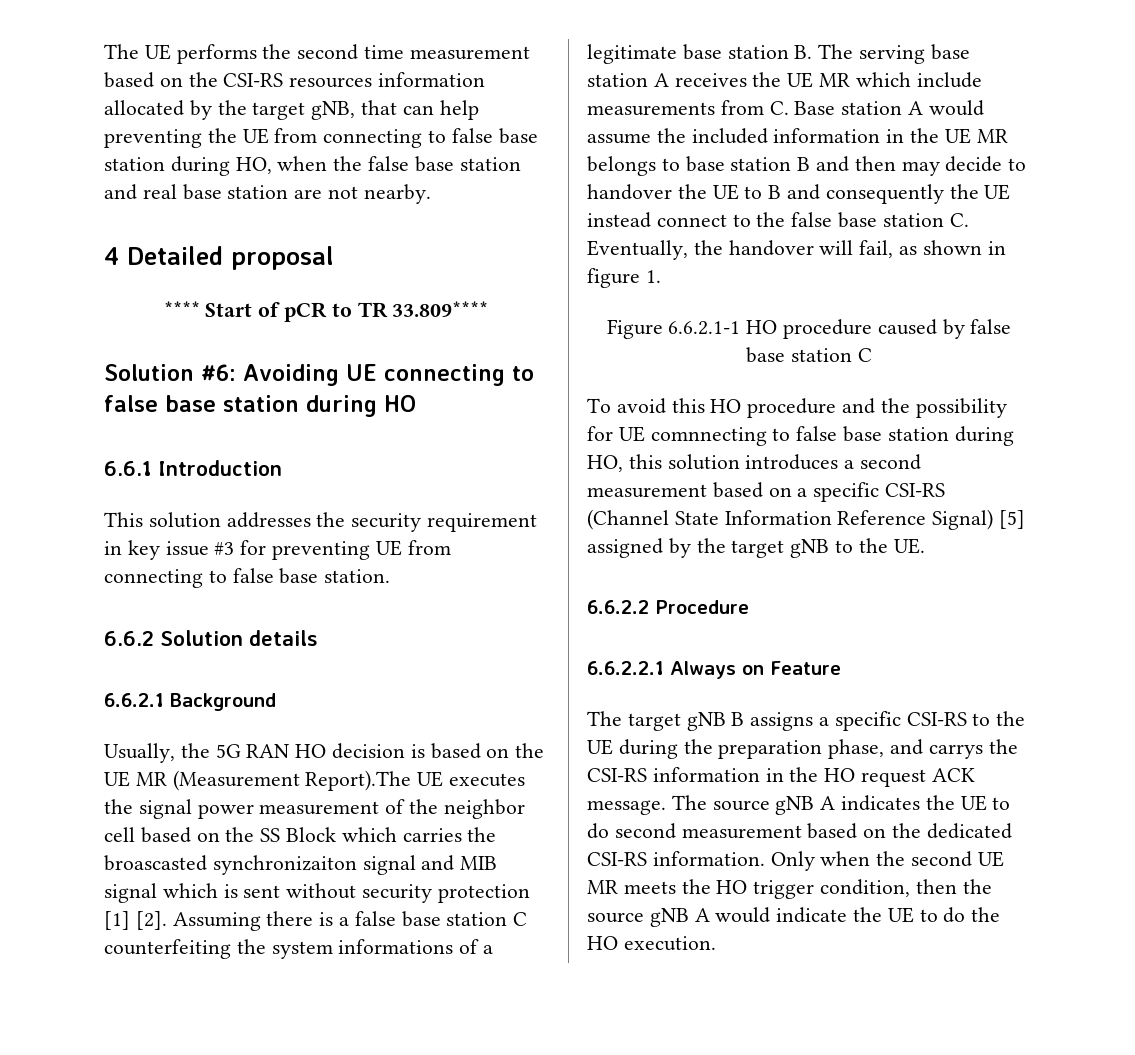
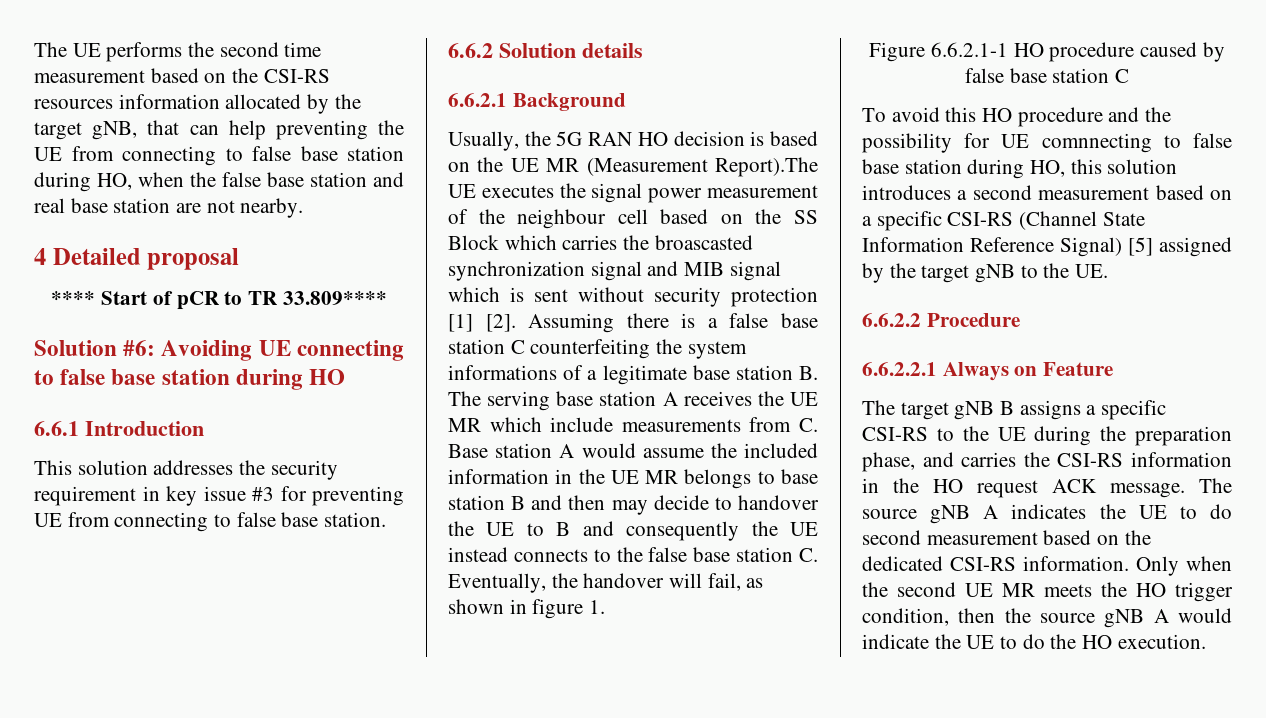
- Usually, the 5G RAN HO decision is based on the UE MR (Measurement Report).The UE executes the signal power measurement of the neighbor cell based on the SS Block which carries the broascasted synchronizaiton signal and MIB signal which is sent without security protection [1] [2].
+ Usually, the 5G RAN HO decision is based on the UE MR (Measurement Report).The UE executes the signal power measurement of the neighbour cell based on the SS Block which carries the broascasted synchronization signal and MIB signal which is sent without security protection [1] [2].
- Assuming there is a false base station C counterfeiting the system informations of a legitimate base station B. The serving base station A receives the UE MR which include measurements from C. Base station A would assume the included information in the UE MR belongs to base station B and then may decide to handover the UE to B and consequently the UE instead connect to the false base station C. Eventually, the handover will fail, as shown in figure 1.
+ Assuming there is a false base station C counterfeiting the system informations of a legitimate base station B. The serving base station A receives the UE MR which include measurements from C. Base station A would assume the included information in the UE MR belongs to base station B and then may decide to handover the UE to B and consequently the UE instead connects to the false base station C. Eventually, the handover will fail, as shown in figure 1.
- The target gNB B assigns a specific CSI-RS to the UE during the preparation phase, and carrys the CSI-RS information in the HO request ACK message.
+ The target gNB B assigns a specific CSI-RS to the UE during the preparation phase, and carries the CSI-RS information in the HO request ACK message.

